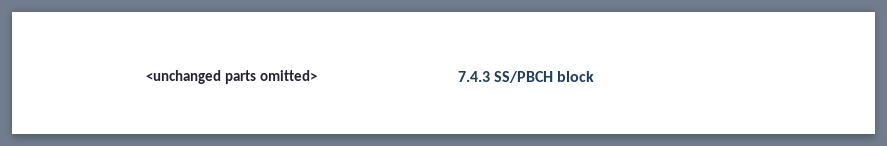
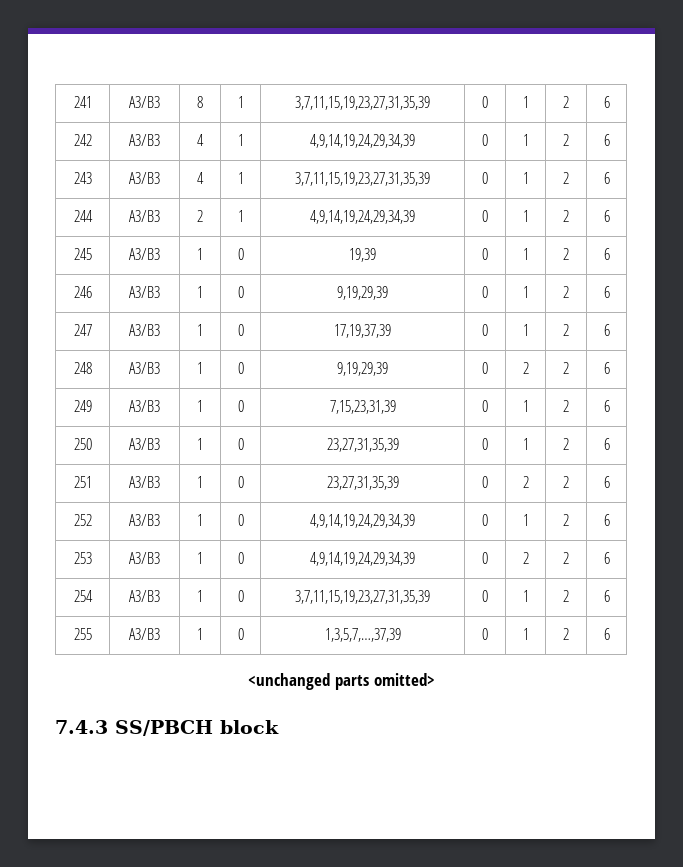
+ 241 | A3/B3 | 8 | 1 | 3,7,11,15,19,23,27,31,35,39 | 0 | 1 | 2 | 6
+ 242 | A3/B3 | 4 | 1 | 4,9,14,19,24,29,34,39 | 0 | 1 | 2 | 6
+ 243 | A3/B3 | 4 | 1 | 3,7,11,15,19,23,27,31,35,39 | 0 | 1 | 2 | 6
+ 244 | A3/B3 | 2 | 1 | 4,9,14,19,24,29,34,39 | 0 | 1 | 2 | 6
+ 245 | A3/B3 | 1 | 0 | 19,39 | 0 | 1 | 2 | 6
+ 246 | A3/B3 | 1 | 0 | 9,19,29,39 | 0 | 1 | 2 | 6
+ 247 | A3/B3 | 1 | 0 | 17,19,37,39 | 0 | 1 | 2 | 6
+ 248 | A3/B3 | 1 | 0 | 9,19,29,39 | 0 | 2 | 2 | 6
+ 249 | A3/B3 | 1 | 0 | 7,15,23,31,39 | 0 | 1 | 2 | 6
+ 250 | A3/B3 | 1 | 0 | 23,27,31,35,39 | 0 | 1 | 2 | 6
+ 251 | A3/B3 | 1 | 0 | 23,27,31,35,39 | 0 | 2 | 2 | 6
+ 252 | A3/B3 | 1 | 0 | 4,9,14,19,24,29,34,39 | 0 | 1 | 2 | 6
+ 253 | A3/B3 | 1 | 0 | 4,9,14,19,24,29,34,39 | 0 | 2 | 2 | 6
+ 254 | A3/B3 | 1 | 0 | 3,7,11,15,19,23,27,31,35,39 | 0 | 1 | 2 | 6
+ 255 | A3/B3 | 1 | 0 | 1,3,5,7,…,37,39 | 0 | 1 | 2 | 6

